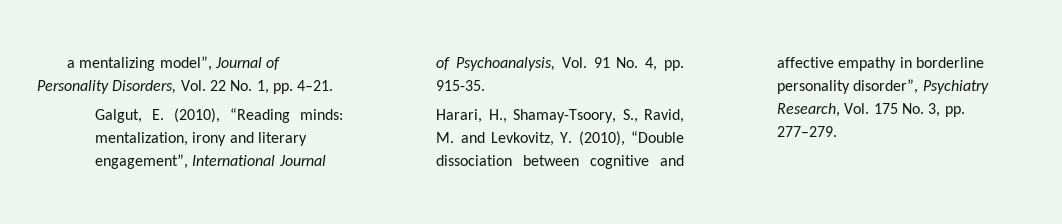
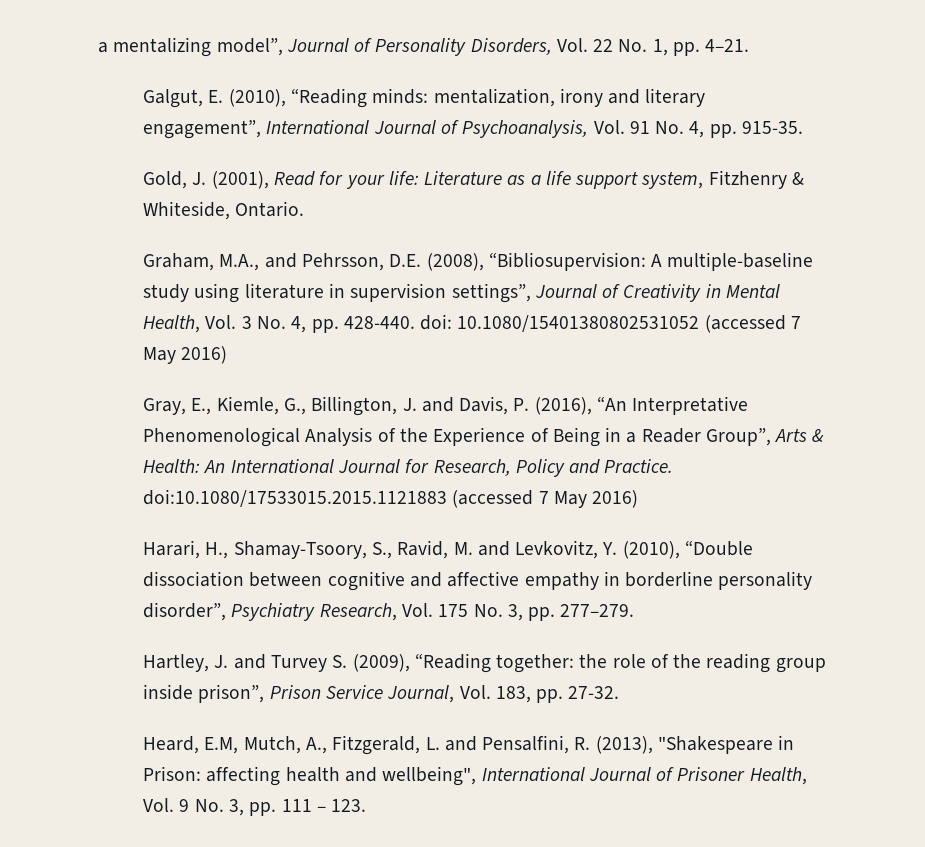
+ Gold, J. (2001), Read for your life: Literature as a life support system, Fitzhenry & Whiteside, Ontario.
+ Graham, M.A., and Pehrsson, D.E. (2008), “Bibliosupervision: A multiple-baseline study using literature in supervision settings”, Journal of Creativity in Mental Health, Vol. 3 No. 4, pp. 428-440. doi: 10.1080/15401380802531052 (accessed 7 May 2016)
+ Gray, E., Kiemle, G., Billington, J. and Davis, P. (2016), “An Interpretative Phenomenological Analysis of the Experience of Being in a Reader Group”, Arts & Health: An International Journal for Research, Policy and Practice. doi:10.1080/17533015.2015.1121883 (accessed 7 May 2016)
+ Hartley, J. and Turvey S. (2009), “Reading together: the role of the reading group inside prison”, Prison Service Journal, Vol. 183, pp. 27-32.
+ Heard, E.M, Mutch, A., Fitzgerald, L. and Pensalfini, R. (2013), "Shakespeare in Prison: affecting health and wellbeing", International Journal of Prisoner Health, Vol. 9 No. 3, pp. 111 – 123.

